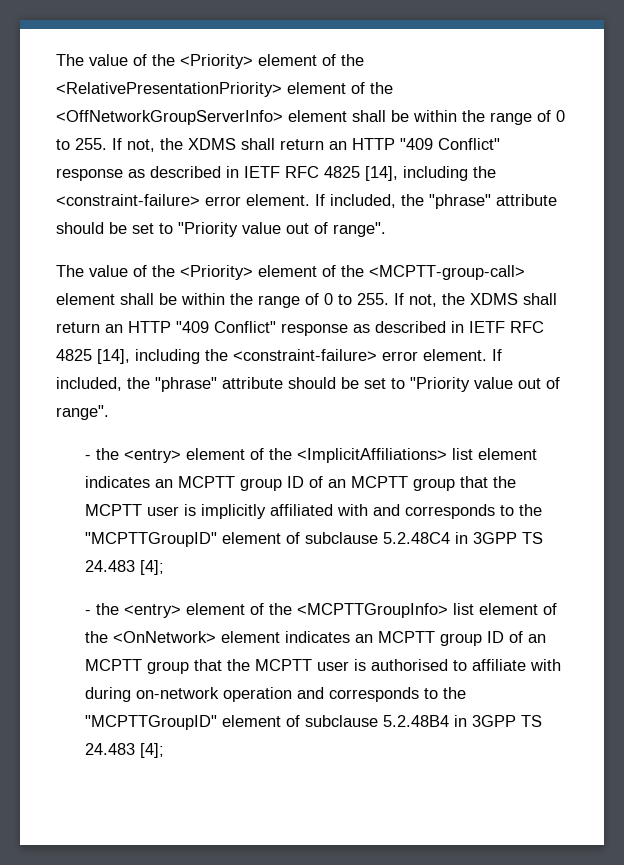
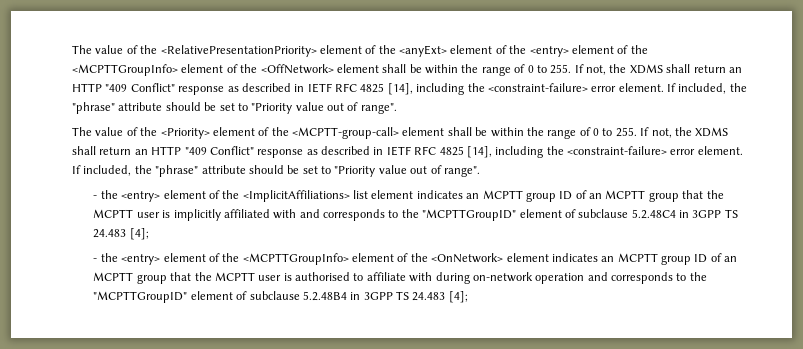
- The value of the <Priority> element of the <RelativePresentationPriority> element of the <OffNetworkGroupServerInfo> element shall be within the range of 0 to 255. If not, the XDMS shall return an HTTP "409 Conflict" response as described in IETF RFC 4825 [14], including the <constraint-failure> error element.
+ The value of the <RelativePresentationPriority> element of the <anyExt> element of the <entry> element of the <MCPTTGroupInfo> element of the <OffNetwork> element shall be within the range of 0 to 255. If not, the XDMS shall return an HTTP "409 Conflict" response as described in IETF RFC 4825 [14], including the <constraint-failure> error element.
- - the <entry> element of the <MCPTTGroupInfo> list element of the <OnNetwork> element indicates an MCPTT group ID of an MCPTT group that the MCPTT user is authorised to affiliate with during on-network operation and corresponds to the "MCPTTGroupID" element of subclause 5.2.48B4 in 3GPP TS 24.483 [4];
+ - the <entry> element of the <MCPTTGroupInfo> element of the <OnNetwork> element indicates an MCPTT group ID of an MCPTT group that the MCPTT user is authorised to affiliate with during on-network operation and corresponds to the "MCPTTGroupID" element of subclause 5.2.48B4 in 3GPP TS 24.483 [4];

